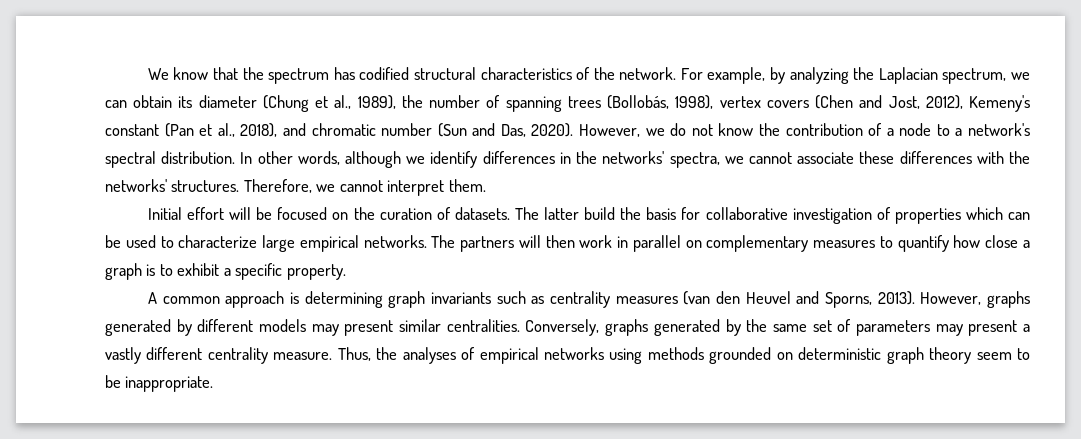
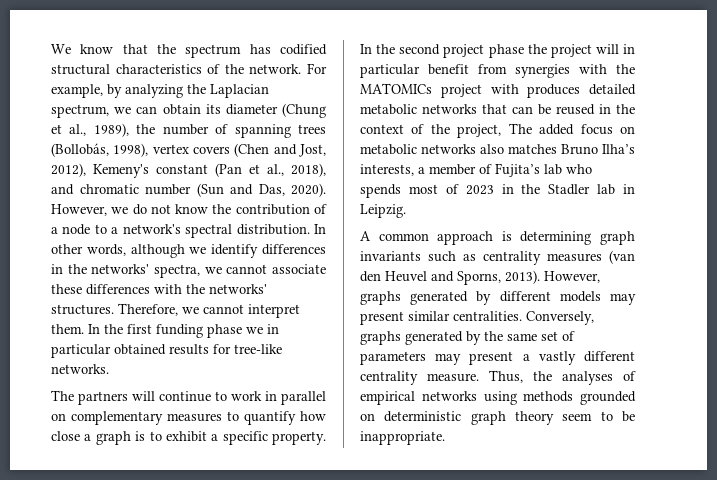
- Therefore, we cannot interpret them.
- Initial effort will be focused on the curation of datasets. The latter build the basis for collaborative investigation of properties which can be used to characterize large empirical networks. The partners will then work in parallel on complementary measures to quantify how close a graph is to exhibit a specific property.
+ Therefore, we cannot interpret them. In the first funding phase we in particular obtained results for tree-like networks.
+ The partners will continue to work in parallel on complementary measures to quantify how close a graph is to exhibit a specific property. In the second project phase the project will in particular benefit from synergies with the MATOMICs project with produces detailed metabolic networks that can be reused in the context of the project, The added focus on metabolic networks also matches Bruno Ilha’s interests, a member of Fujita’s lab who spends most of 2023 in the Stadler lab in Leipzig.

